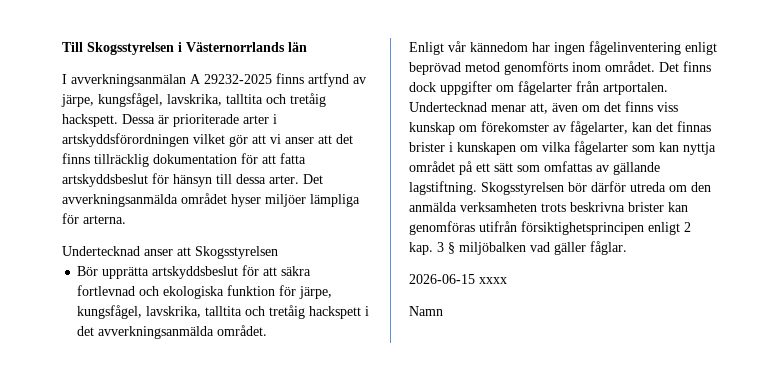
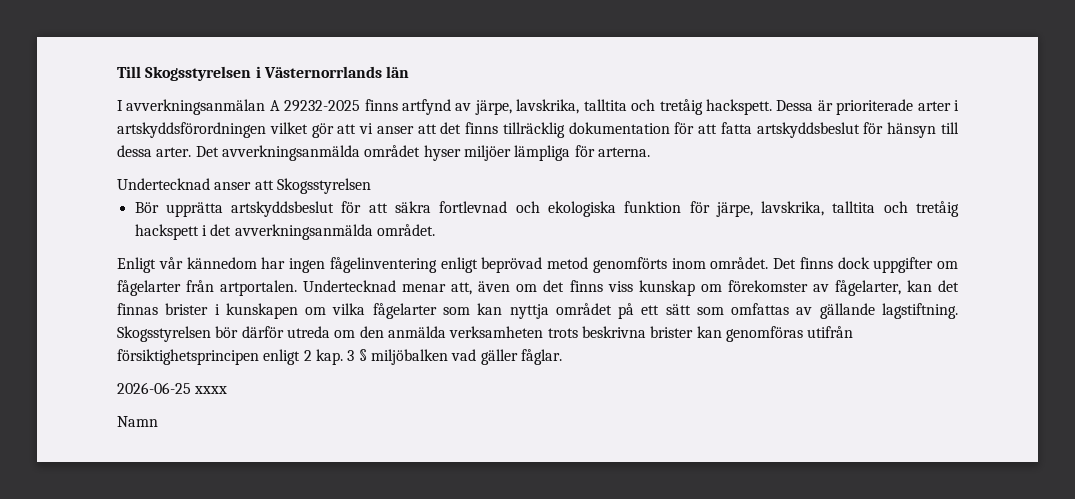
- I avverkningsanmälan A 29232-2025 finns artfynd av järpe, kungsfågel, lavskrika, talltita och tretåig hackspett.
+ I avverkningsanmälan A 29232-2025 finns artfynd av järpe, lavskrika, talltita och tretåig hackspett.
- Bör upprätta artskyddsbeslut för att säkra fortlevnad och ekologiska funktion för järpe, kungsfågel, lavskrika, talltita och tretåig hackspett i det avverkningsanmälda området.
+ Bör upprätta artskyddsbeslut för att säkra fortlevnad och ekologiska funktion för järpe, lavskrika, talltita och tretåig hackspett i det avverkningsanmälda området.
- 2026-06-15 xxxx
+ 2026-06-25 xxxx

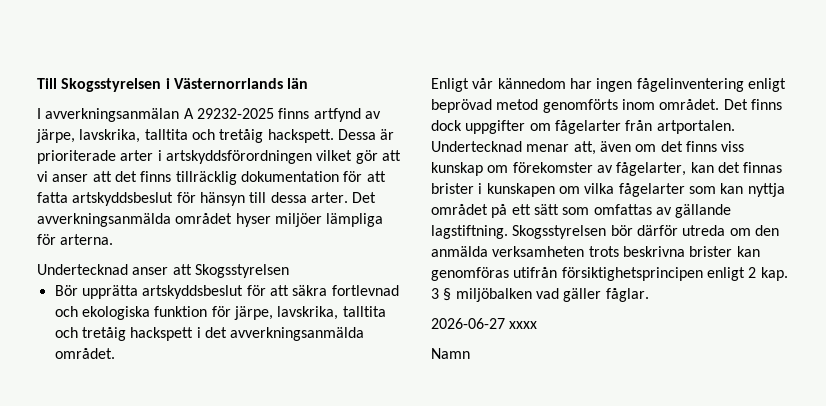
- 2026-06-25 xxxx
+ 2026-06-27 xxxx

